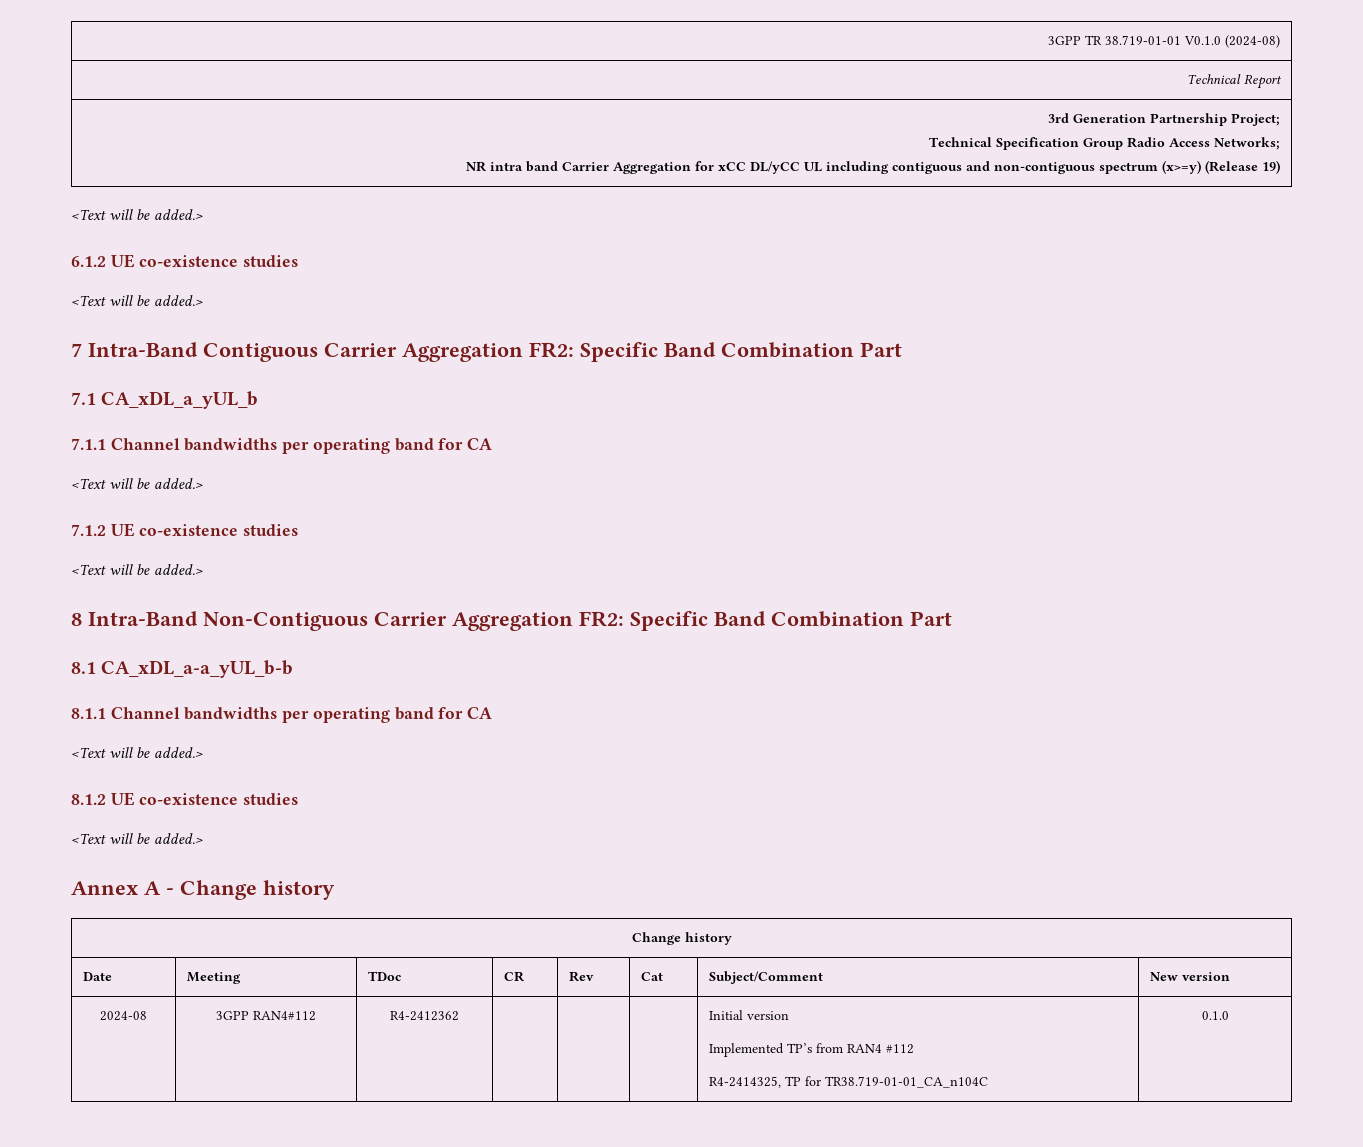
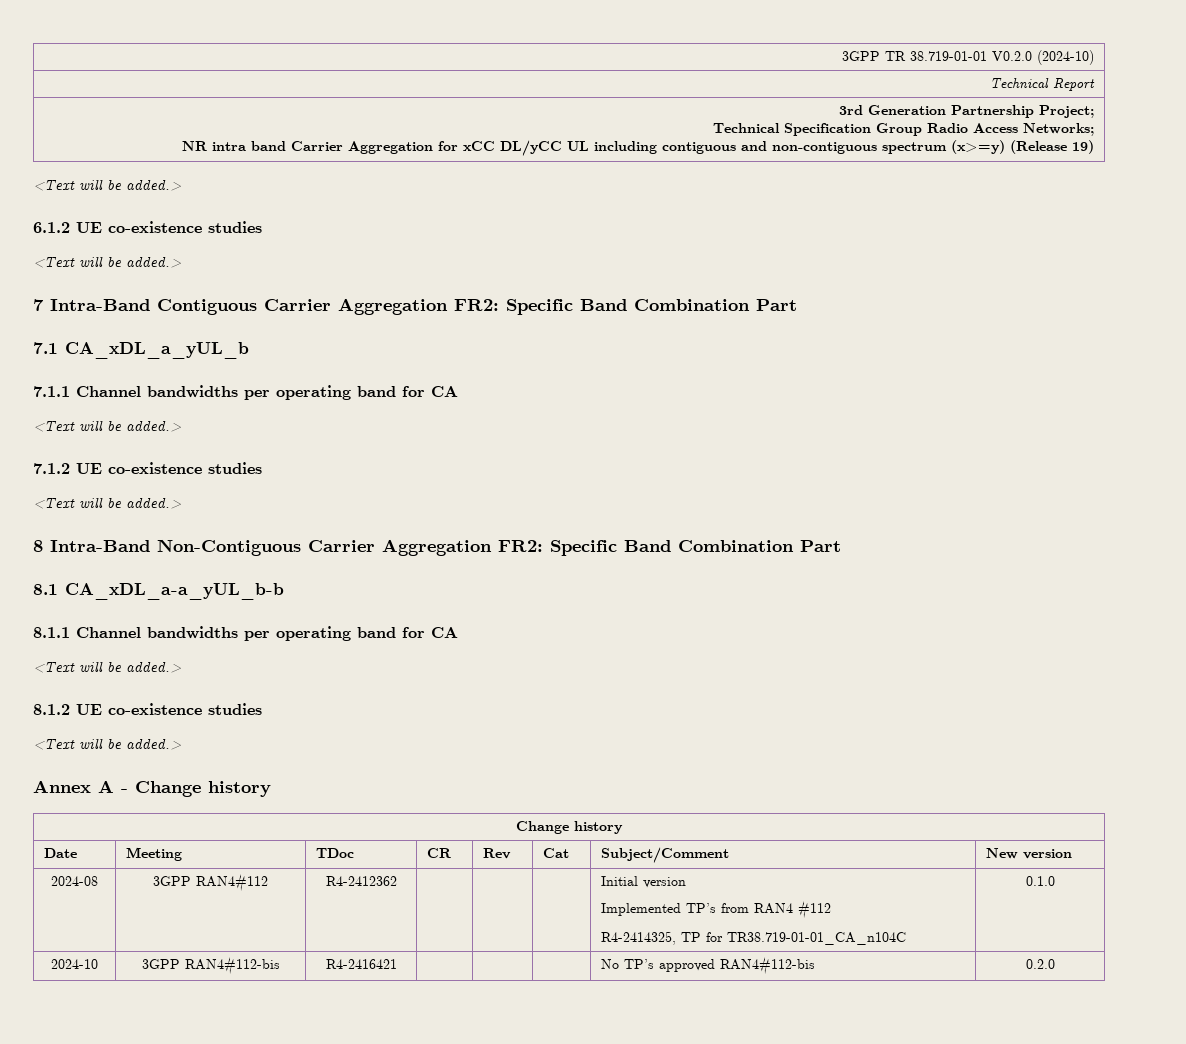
- 3GPP TR 38.719-01-01 V0.1.0 (2024-08)
+ 3GPP TR 38.719-01-01 V0.2.0 (2024-10)
+ 2024-10 | 3GPP RAN4#112-bis | R4-2416421 | | | | No TP’s approved RAN4#112-bis | 0.2.0

